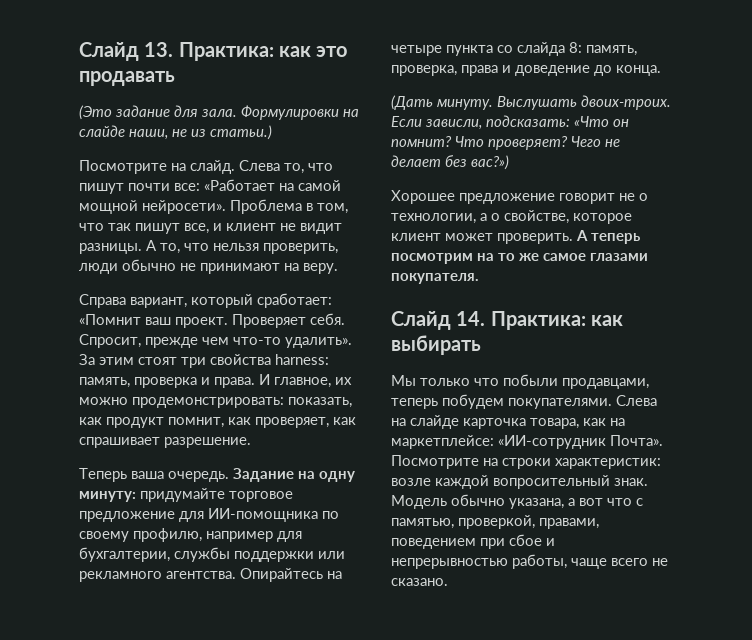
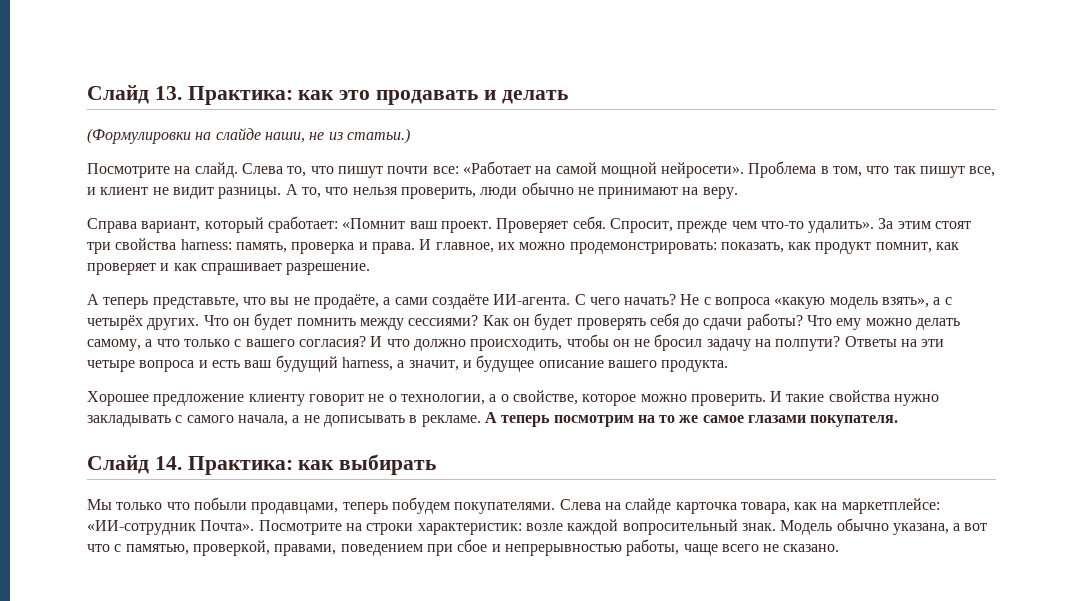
- Слайд 13. Практика: как это продавать
- (Это задание для зала. Формулировки на слайде наши, не из статьи.)
+ Слайд 13. Практика: как это продавать и делать
+ (Формулировки на слайде наши, не из статьи.)
- И главное, их можно продемонстрировать: показать, как продукт помнит, как проверяет, как спрашивает разрешение.
+ И главное, их можно продемонстрировать: показать, как продукт помнит, как проверяет и как спрашивает разрешение.
- Теперь ваша очередь. Задание на одну минуту: придумайте торговое предложение для ИИ-помощника по своему профилю, например для бухгалтерии, службы поддержки или рекламного агентства. Опирайтесь на четыре пункта со слайда 8: память, проверка, права и доведение до конца.
- (Дать минуту. Выслушать двоих-троих. Если зависли, подсказать: «Что он помнит? Что проверяет? Чего не делает без вас?»)
+ А теперь представьте, что вы не продаёте, а сами создаёте ИИ-агента. С чего начать? Не с вопроса «какую модель взять», а с четырёх других. Что он будет помнить между сессиями? Как он будет проверять себя до сдачи работы? Что ему можно делать самому, а что только с вашего согласия? И что должно происходить, чтобы он не бросил задачу на полпути? Ответы на эти четыре вопроса и есть ваш будущий harness, а значит, и будущее описание вашего продукта.
- Хорошее предложение говорит не о технологии, а о свойстве, которое клиент может проверить.
+ Хорошее предложение клиенту говорит не о технологии, а о свойстве, которое можно проверить. И такие свойства нужно закладывать с самого начала, а не дописывать в рекламе.

